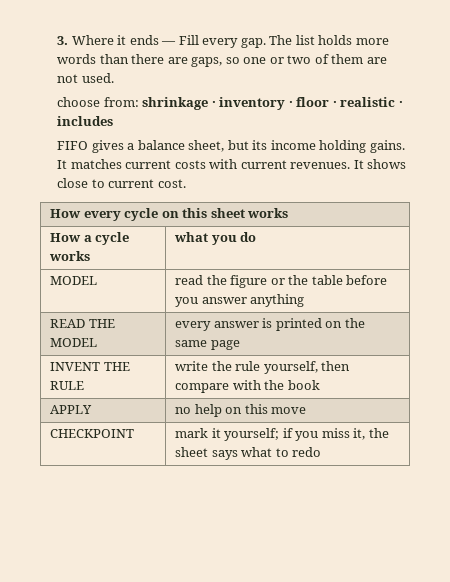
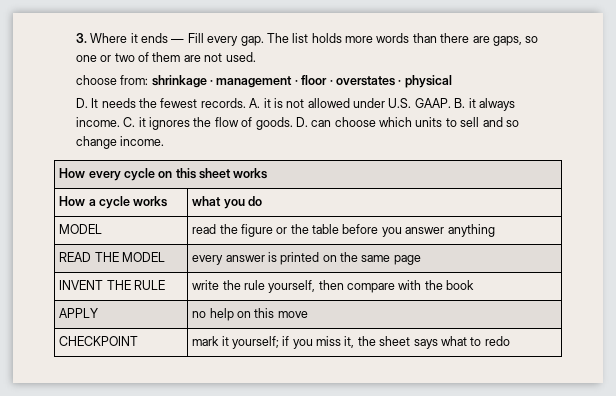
- choose from: shrinkage · inventory · floor · realistic · includes
- FIFO gives a balance sheet, but its income holding gains. It matches current costs with current revenues. It shows close to current cost.
+ choose from: shrinkage · management · floor · overstates · physical
+ D. It needs the fewest records. A. it is not allowed under U.S. GAAP. B. it always income. C. it ignores the flow of goods. D. can choose which units to sell and so change income.

